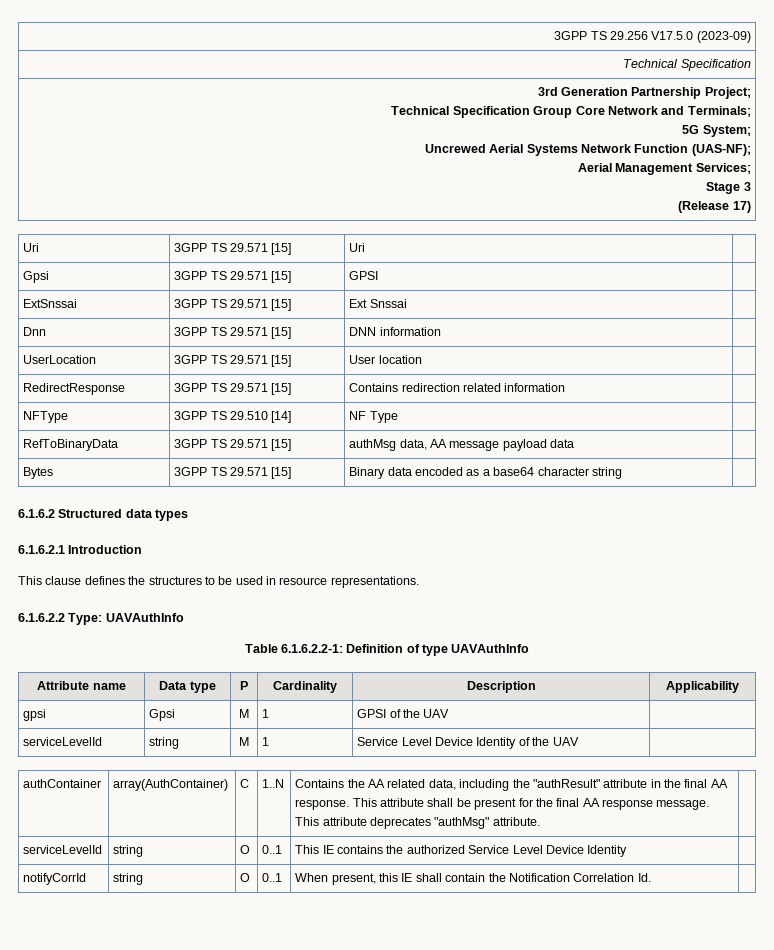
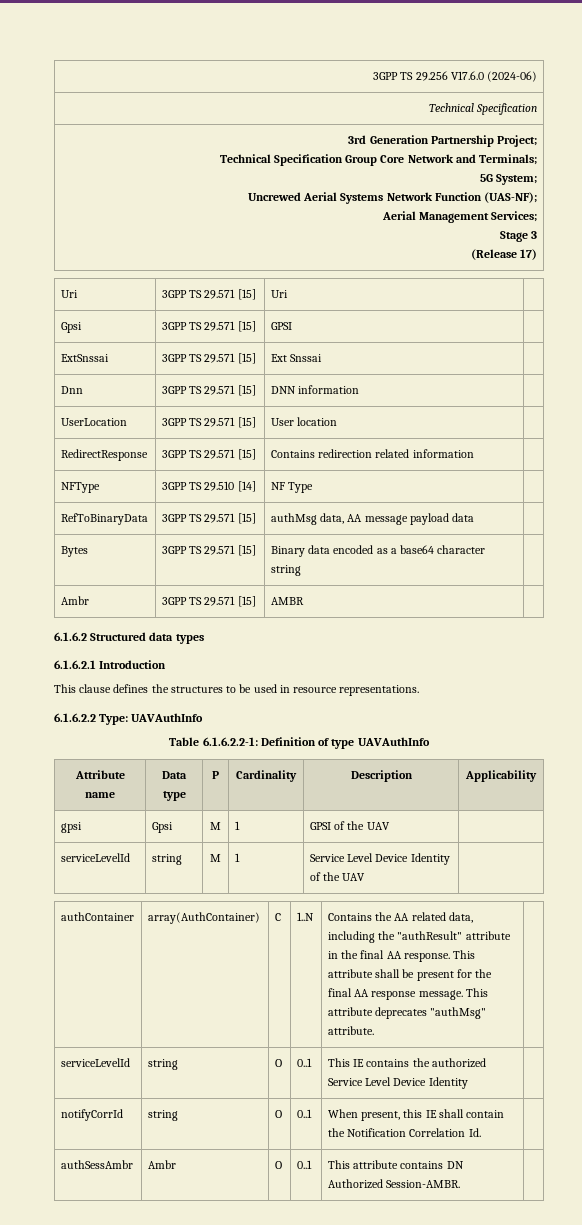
- 3GPP TS 29.256 V17.5.0 (2023-09)
+ 3GPP TS 29.256 V17.6.0 (2024-06)
+ Ambr | 3GPP TS 29.571 [15] | AMBR |
+ authSessAmbr | Ambr | O | 0..1 | This attribute contains DN Authorized Session-AMBR. |

